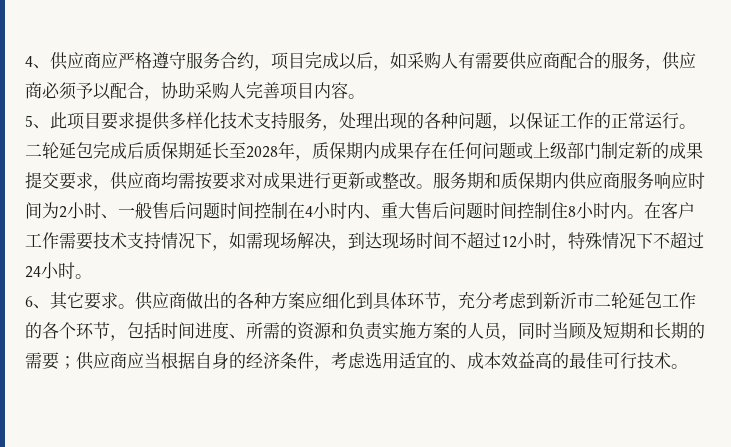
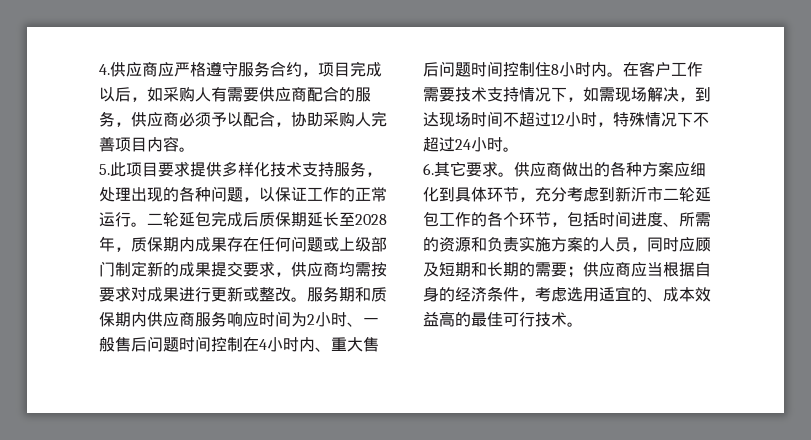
- 4、供应商应严格遵守服务合约，项目完成以后，如采购人有需要供应商配合的服务，供应商必须予以配合，协助采购人完善项目内容。
+ 4.供应商应严格遵守服务合约，项目完成以后，如采购人有需要供应商配合的服务，供应商必须予以配合，协助采购人完善项目内容。
- 5、此项目要求提供多样化技术支持服务，处理出现的各种问题，以保证工作的正常运行。
+ 5.此项目要求提供多样化技术支持服务，处理出现的各种问题，以保证工作的正常运行。
- 6、其它要求。
+ 6.其它要求。
- 供应商做出的各种方案应细化到具体环节，充分考虑到新沂市二轮延包工作的各个环节，包括时间进度、所需的资源和负责实施方案的人员，同时当顾及短期和长期的需要；供应商应当根据自身的经济条件，考虑选用适宜的、成本效益高的最佳可行技术。
+ 供应商做出的各种方案应细化到具体环节，充分考虑到新沂市二轮延包工作的各个环节，包括时间进度、所需的资源和负责实施方案的人员，同时应顾及短期和长期的需要；供应商应当根据自身的经济条件，考虑选用适宜的、成本效益高的最佳可行技术。

